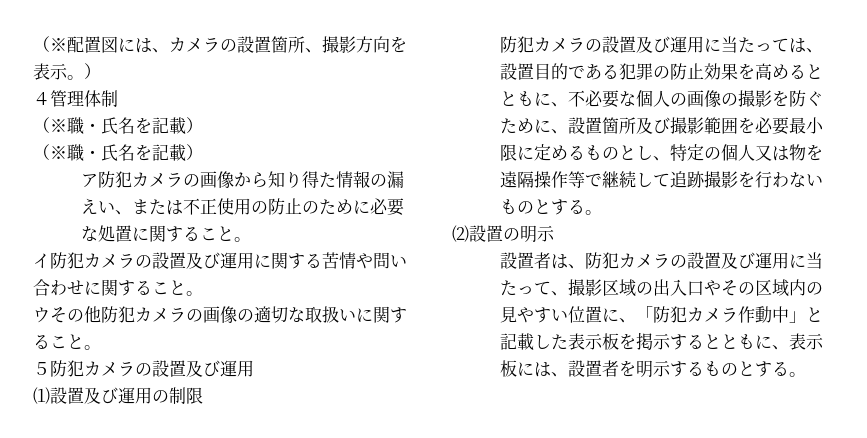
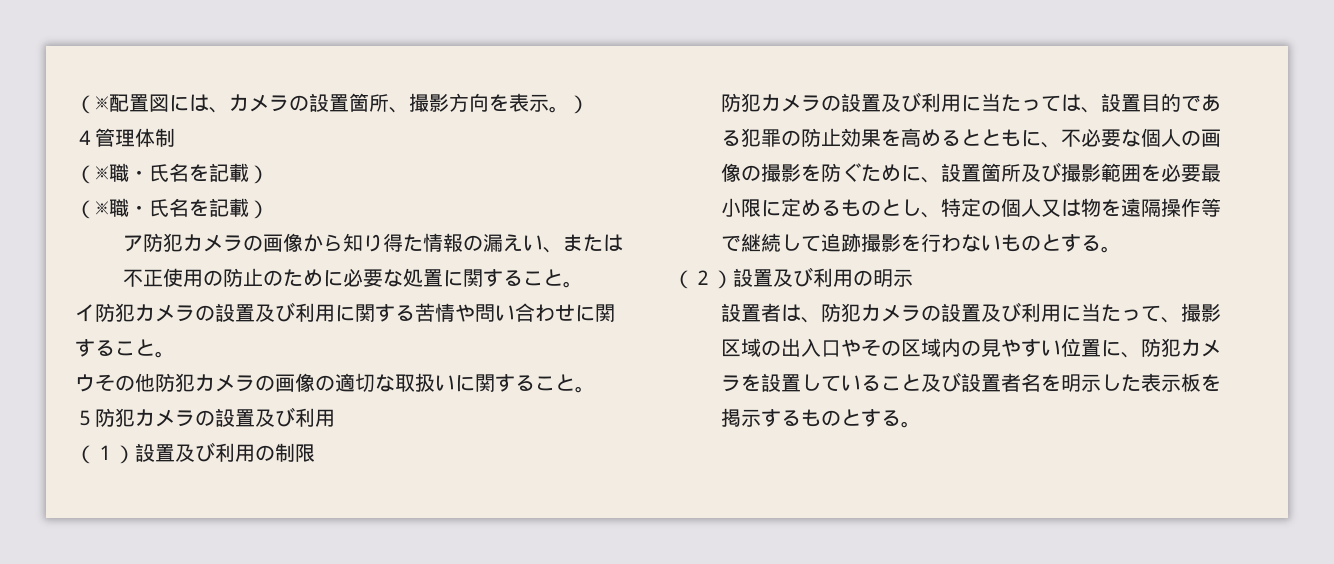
- イ防犯カメラの設置及び運用に関する苦情や問い合わせに関すること。
+ イ防犯カメラの設置及び利用に関する苦情や問い合わせに関すること。
- ５防犯カメラの設置及び運用
+ ５防犯カメラの設置及び利用
- ⑴設置及び運用の制限
+ （１）設置及び利用の制限
- 防犯カメラの設置及び運用に当たっては、設置目的である犯罪の防止効果を高めるとともに、不必要な個人の画像の撮影を防ぐために、設置箇所及び撮影範囲を必要最小限に定めるものとし、特定の個人又は物を遠隔操作等で継続して追跡撮影を行わないものとする。
+ 防犯カメラの設置及び利用に当たっては、設置目的である犯罪の防止効果を高めるとともに、不必要な個人の画像の撮影を防ぐために、設置箇所及び撮影範囲を必要最小限に定めるものとし、特定の個人又は物を遠隔操作等で継続して追跡撮影を行わないものとする。
- ⑵設置の明示
+ （２）設置及び利用の明示
- 設置者は、防犯カメラの設置及び運用に当たって、撮影区域の出入口やその区域内の見やすい位置に、「防犯カメラ作動中」と記載した表示板を掲示するとともに、表示板には、設置者を明示するものとする。
+ 設置者は、防犯カメラの設置及び利用に当たって、撮影区域の出入口やその区域内の見やすい位置に、防犯カメラを設置していること及び設置者名を明示した表示板を掲示するものとする。

